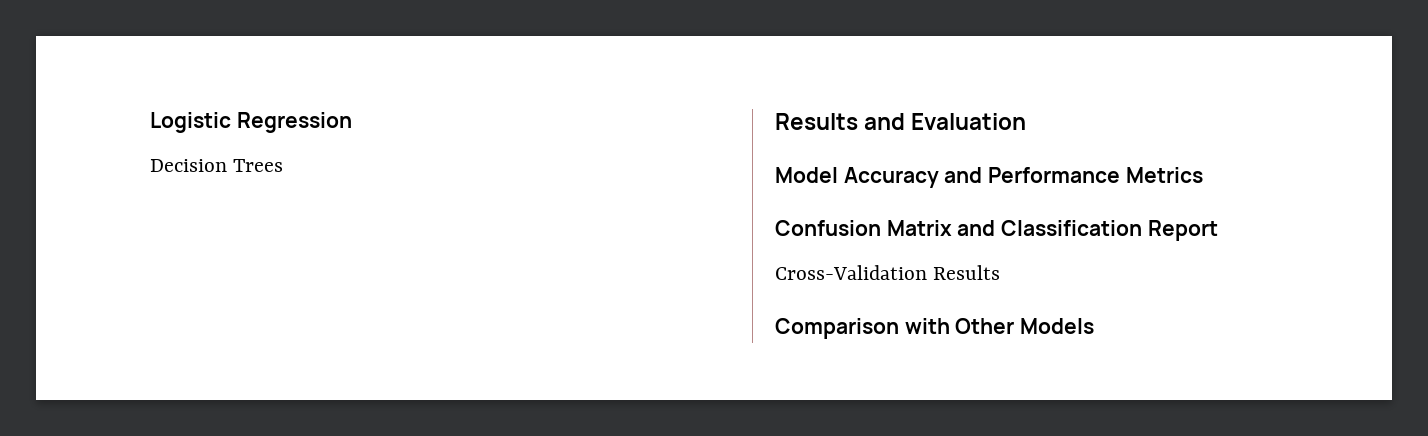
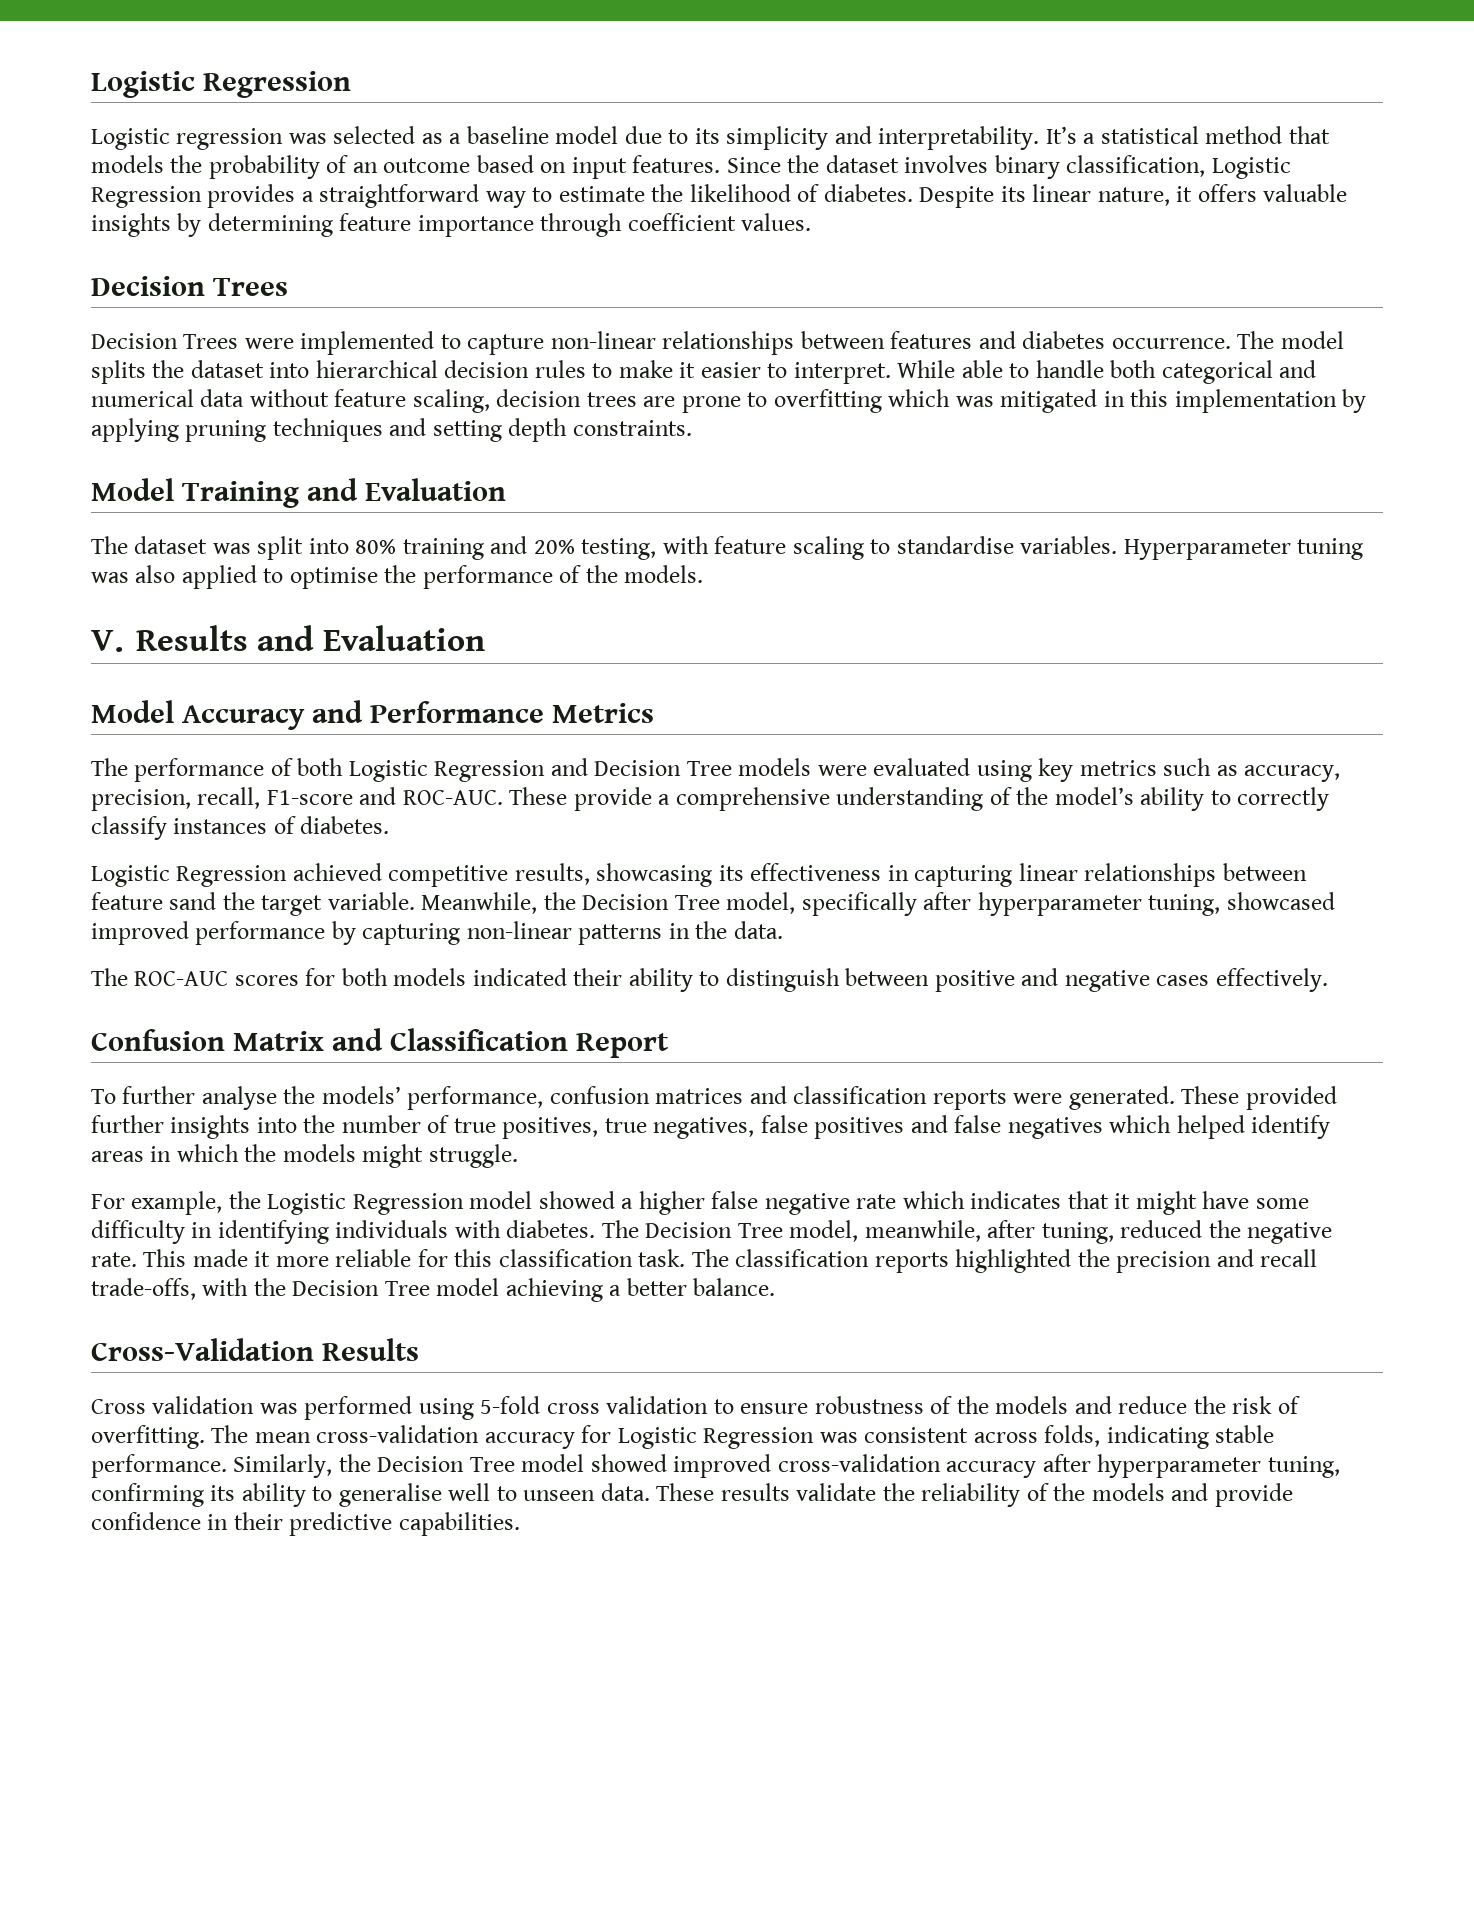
+ Logistic regression was selected as a baseline model due to its simplicity and interpretability. It’s a statistical method that models the probability of an outcome based on input features. Since the dataset involves binary classification, Logistic Regression provides a straightforward way to estimate the likelihood of diabetes. Despite its linear nature, it offers valuable insights by determining feature importance through coefficient values.
  Decision Trees
- Results and Evaluation
+ Decision Trees were implemented to capture non-linear relationships between features and diabetes occurrence. The model splits the dataset into hierarchical decision rules to make it easier to interpret. While able to handle both categorical and numerical data without feature scaling, decision trees are prone to overfitting which was mitigated in this implementation by applying pruning techniques and setting depth constraints.
+ Model Training and Evaluation
+ The dataset was split into 80% training and 20% testing, with feature scaling to standardise variables. Hyperparameter tuning was also applied to optimise the performance of the models.
+ V. Results and Evaluation
+ The performance of both Logistic Regression and Decision Tree models were evaluated using key metrics such as accuracy, precision, recall, F1-score and ROC-AUC. These provide a comprehensive understanding of the model’s ability to correctly classify instances of diabetes.
+ Logistic Regression achieved competitive results, showcasing its effectiveness in capturing linear relationships between feature sand the target variable. Meanwhile, the Decision Tree model, specifically after hyperparameter tuning, showcased improved performance by capturing non-linear patterns in the data.
+ The ROC-AUC scores for both models indicated their ability to distinguish between positive and negative cases effectively.
+ To further analyse the models’ performance, confusion matrices and classification reports were generated. These provided further insights into the number of true positives, true negatives, false positives and false negatives which helped identify areas in which the models might struggle.
+ For example, the Logistic Regression model showed a higher false negative rate which indicates that it might have some difficulty in identifying individuals with diabetes. The Decision Tree model, meanwhile, after tuning, reduced the negative rate. This made it more reliable for this classification task. The classification reports highlighted the precision and recall trade-offs, with the Decision Tree model achieving a better balance.
  Cross-Validation Results
- Comparison with Other Models
+ Cross validation was performed using 5-fold cross validation to ensure robustness of the models and reduce the risk of overfitting. The mean cross-validation accuracy for Logistic Regression was consistent across folds, indicating stable performance. Similarly, the Decision Tree model showed improved cross-validation accuracy after hyperparameter tuning, confirming its ability to generalise well to unseen data. These results validate the reliability of the models and provide confidence in their predictive capabilities.

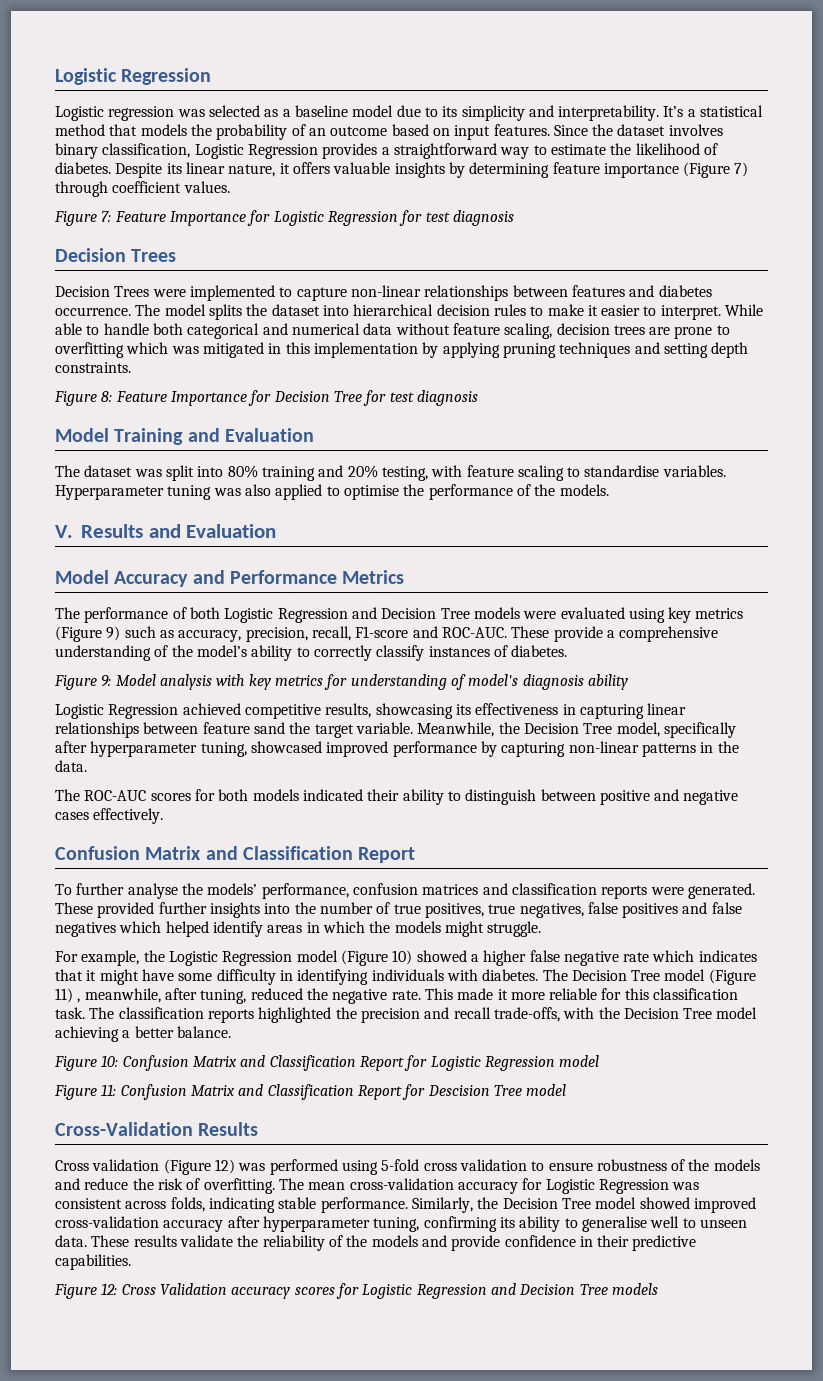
- Despite its linear nature, it offers valuable insights by determining feature importance through coefficient values.
+ Despite its linear nature, it offers valuable insights by determining feature importance (Figure 7) through coefficient values.
+ Figure 7: Feature Importance for Logistic Regression for test diagnosis
+ Figure 8: Feature Importance for Decision Tree for test diagnosis
- The performance of both Logistic Regression and Decision Tree models were evaluated using key metrics such as accuracy, precision, recall, F1-score and ROC-AUC.
+ The performance of both Logistic Regression and Decision Tree models were evaluated using key metrics (Figure 9) such as accuracy, precision, recall, F1-score and ROC-AUC.
+ Figure 9: Model analysis with key metrics for understanding of model's diagnosis ability
- For example, the Logistic Regression model showed a higher false negative rate which indicates that it might have some difficulty in identifying individuals with diabetes.
+ For example, the Logistic Regression model (Figure 10) showed a higher false negative rate which indicates that it might have some difficulty in identifying individuals with diabetes.
- The Decision Tree model, meanwhile, after tuning, reduced the negative rate.
+ The Decision Tree model (Figure 11) , meanwhile, after tuning, reduced the negative rate.
+ Figure 10: Confusion Matrix and Classification Report for Logistic Regression model
+ Figure 11: Confusion Matrix and Classification Report for Descision Tree model
- Cross validation was performed using 5-fold cross validation to ensure robustness of the models and reduce the risk of overfitting.
+ Cross validation (Figure 12) was performed using 5-fold cross validation to ensure robustness of the models and reduce the risk of overfitting.
+ Figure 12: Cross Validation accuracy scores for Logistic Regression and Decision Tree models

